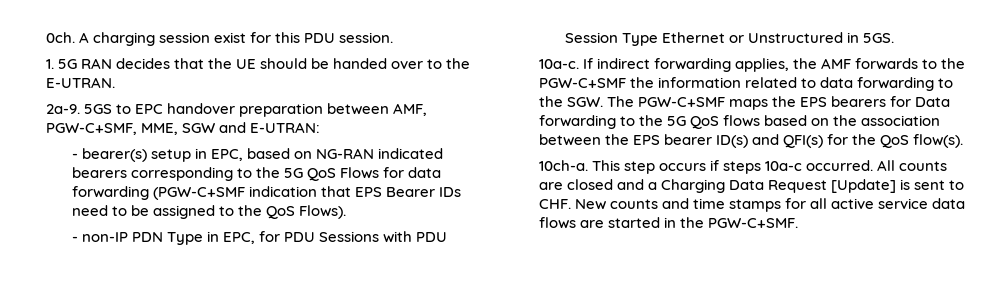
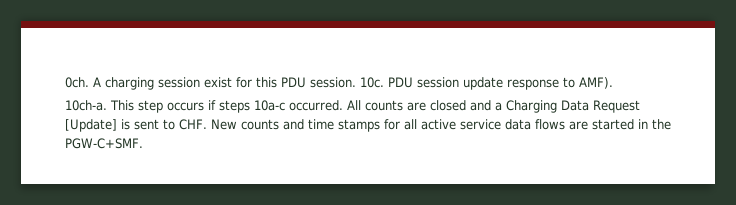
- A charging session exist for this PDU session.
- 1. 5G RAN decides that the UE should be handed over to the E-UTRAN.
- 2a-9. 5GS to EPC handover preparation between AMF, PGW-C+SMF, MME, SGW and E-UTRAN:
- - bearer(s) setup in EPC, based on NG-RAN indicated bearers corresponding to the 5G QoS Flows for data forwarding (PGW-C+SMF indication that EPS Bearer IDs need to be assigned to the QoS Flows).
- - non-IP PDN Type in EPC, for PDU Sessions with PDU Session Type Ethernet or Unstructured in 5GS.
- 10a-c. If indirect forwarding applies, the AMF forwards to the PGW-C+SMF the information related to data forwarding to the SGW. The PGW-C+SMF maps the EPS bearers for Data forwarding to the 5G QoS flows based on the association between the EPS bearer ID(s) and QFI(s) for the QoS flow(s).
+ A charging session exist for this PDU session. 10c. PDU session update response to AMF).

